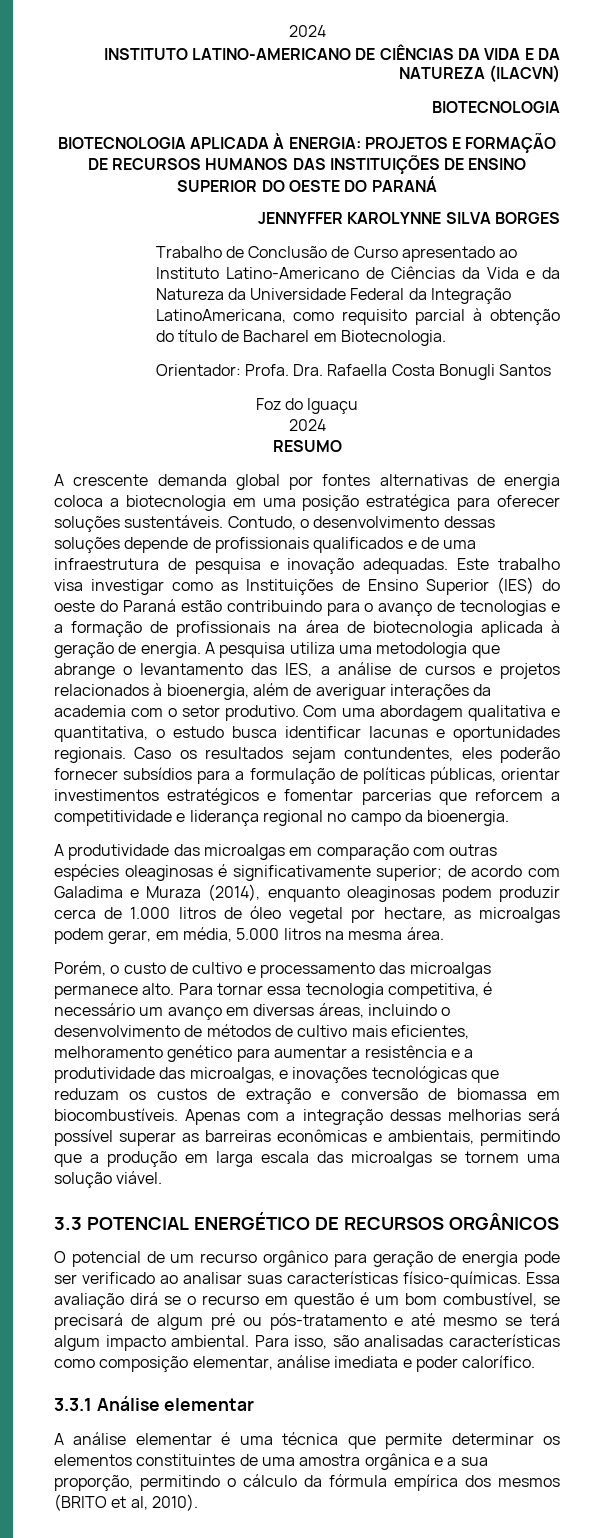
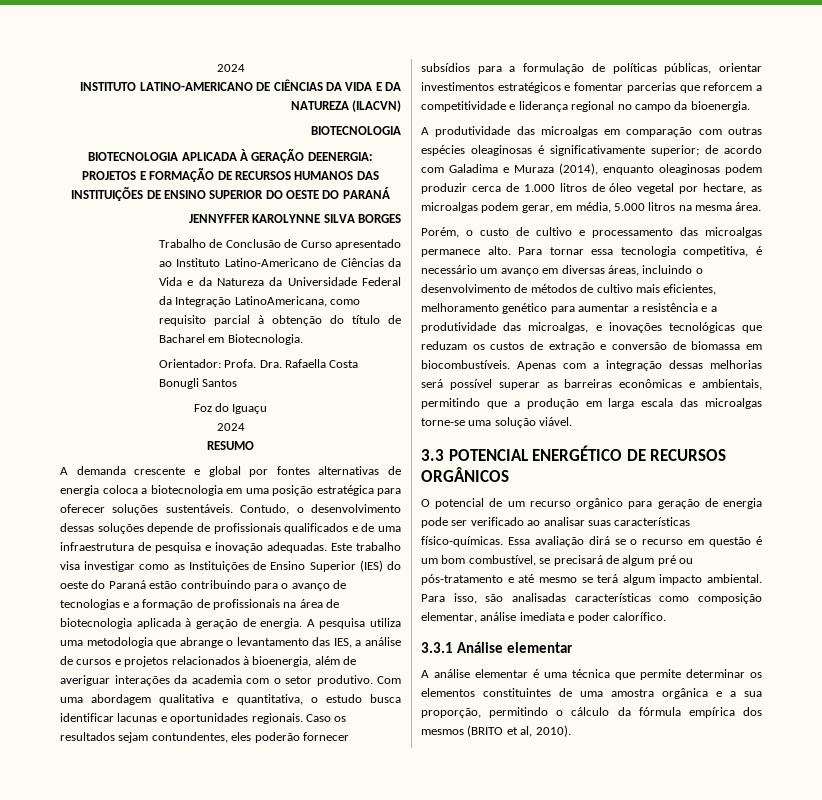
- BIOTECNOLOGIA APLICADA À ENERGIA: PROJETOS E FORMAÇÃO DE RECURSOS HUMANOS DAS INSTITUIÇÕES DE ENSINO SUPERIOR DO OESTE DO PARANÁ
+ BIOTECNOLOGIA APLICADA À GERAÇÃO DEENERGIA: PROJETOS E FORMAÇÃO DE RECURSOS HUMANOS DAS INSTITUIÇÕES DE ENSINO SUPERIOR DO OESTE DO PARANÁ
- A crescente demanda global por fontes alternativas de energia coloca a biotecnologia em uma posição estratégica para oferecer soluções sustentáveis.
+ A demanda crescente e global por fontes alternativas de energia coloca a biotecnologia em uma posição estratégica para oferecer soluções sustentáveis.
- Apenas com a integração dessas melhorias será possível superar as barreiras econômicas e ambientais, permitindo que a produção em larga escala das microalgas se tornem uma solução viável.
+ Apenas com a integração dessas melhorias será possível superar as barreiras econômicas e ambientais, permitindo que a produção em larga escala das microalgas torne-se uma solução viável.

